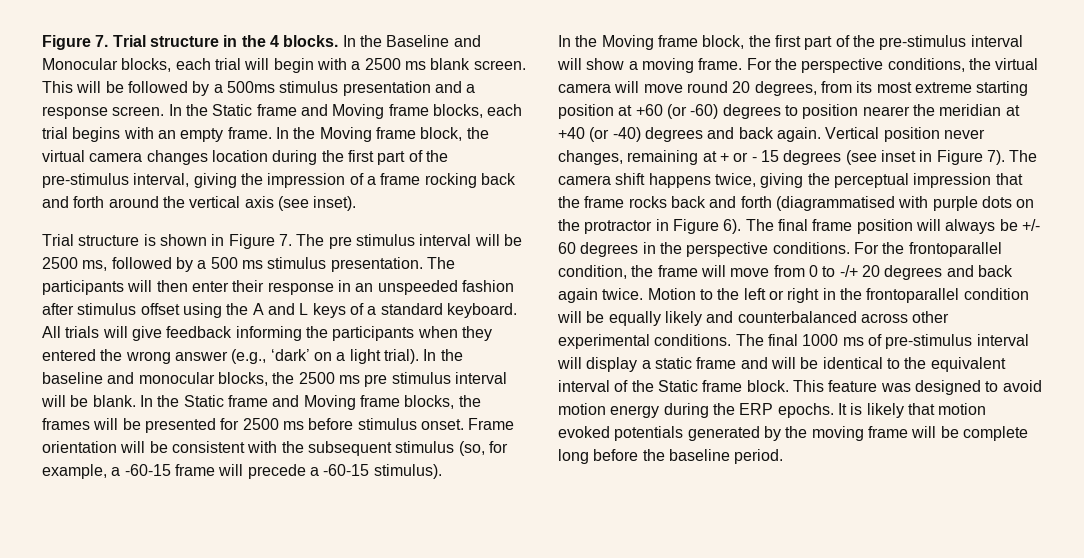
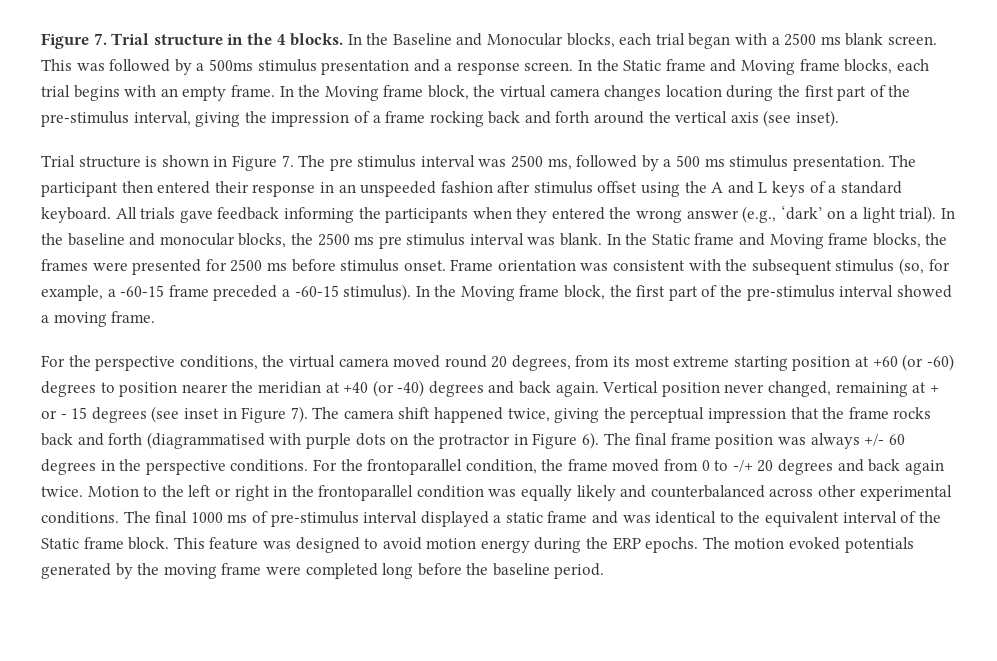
- In the Baseline and Monocular blocks, each trial will begin with a 2500 ms blank screen.
+ In the Baseline and Monocular blocks, each trial began with a 2500 ms blank screen.
- This will be followed by a 500ms stimulus presentation and a response screen.
+ This was followed by a 500ms stimulus presentation and a response screen.
- Trial structure is shown in Figure 7. The pre stimulus interval will be 2500 ms, followed by a 500 ms stimulus presentation.
+ Trial structure is shown in Figure 7. The pre stimulus interval was 2500 ms, followed by a 500 ms stimulus presentation.
- The participants will then enter their response in an unspeeded fashion after stimulus offset using the A and L keys of a standard keyboard.
+ The participant then entered their response in an unspeeded fashion after stimulus offset using the A and L keys of a standard keyboard.
- All trials will give feedback informing the participants when they entered the wrong answer (e.g., ‘dark’ on a light trial).
+ All trials gave feedback informing the participants when they entered the wrong answer (e.g., ‘dark’ on a light trial).
- In the baseline and monocular blocks, the 2500 ms pre stimulus interval will be blank.
+ In the baseline and monocular blocks, the 2500 ms pre stimulus interval was blank.
- In the Static frame and Moving frame blocks, the frames will be presented for 2500 ms before stimulus onset.
+ In the Static frame and Moving frame blocks, the frames were presented for 2500 ms before stimulus onset.
- Frame orientation will be consistent with the subsequent stimulus (so, for example, a -60-15 frame will precede a -60-15 stimulus).
- In the Moving frame block, the first part of the pre-stimulus interval will show a moving frame. For the perspective conditions, the virtual camera will move round 20 degrees, from its most extreme starting position at +60 (or -60) degrees to position nearer the meridian at +40 (or -40) degrees and back again.
+ Frame orientation was consistent with the subsequent stimulus (so, for example, a -60-15 frame preceded a -60-15 stimulus). In the Moving frame block, the first part of the pre-stimulus interval showed a moving frame.
+ For the perspective conditions, the virtual camera moved round 20 degrees, from its most extreme starting position at +60 (or -60) degrees to position nearer the meridian at +40 (or -40) degrees and back again.
- Vertical position never changes, remaining at + or - 15 degrees (see inset in Figure 7).
+ Vertical position never changed, remaining at + or - 15 degrees (see inset in Figure 7).
- The camera shift happens twice, giving the perceptual impression that the frame rocks back and forth (diagrammatised with purple dots on the protractor in Figure 6).
+ The camera shift happened twice, giving the perceptual impression that the frame rocks back and forth (diagrammatised with purple dots on the protractor in Figure 6).
- The final frame position will always be +/- 60 degrees in the perspective conditions.
+ The final frame position was always +/- 60 degrees in the perspective conditions.
- For the frontoparallel condition, the frame will move from 0 to -/+ 20 degrees and back again twice.
+ For the frontoparallel condition, the frame moved from 0 to -/+ 20 degrees and back again twice.
- Motion to the left or right in the frontoparallel condition will be equally likely and counterbalanced across other experimental conditions.
+ Motion to the left or right in the frontoparallel condition was equally likely and counterbalanced across other experimental conditions.
- The final 1000 ms of pre-stimulus interval will display a static frame and will be identical to the equivalent interval of the Static frame block.
+ The final 1000 ms of pre-stimulus interval displayed a static frame and was identical to the equivalent interval of the Static frame block.
- It is likely that motion evoked potentials generated by the moving frame will be complete long before the baseline period.
+ The motion evoked potentials generated by the moving frame were completed long before the baseline period.

